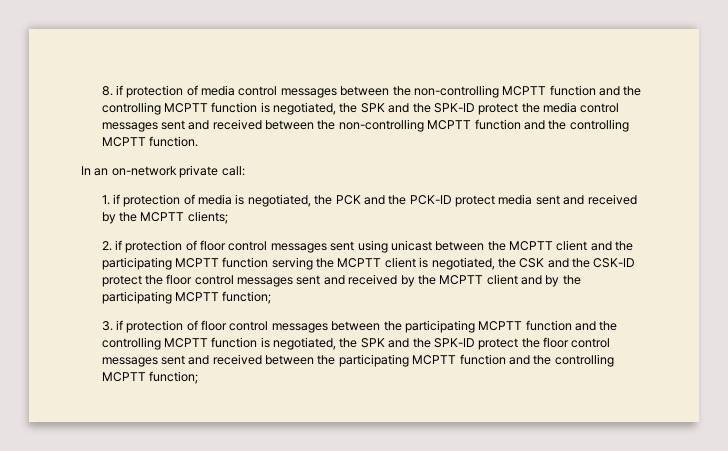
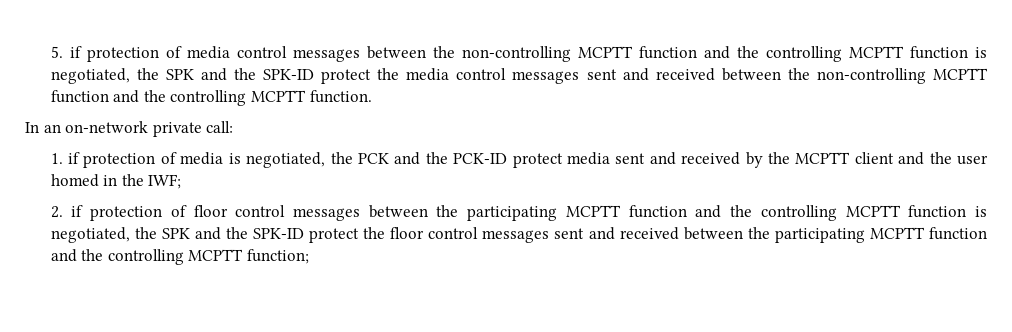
- 8. if protection of media control messages between the non-controlling MCPTT function and the controlling MCPTT function is negotiated, the SPK and the SPK-ID protect the media control messages sent and received between the non-controlling MCPTT function and the controlling MCPTT function.
+ 5. if protection of media control messages between the non-controlling MCPTT function and the controlling MCPTT function is negotiated, the SPK and the SPK-ID protect the media control messages sent and received between the non-controlling MCPTT function and the controlling MCPTT function.
- 1. if protection of media is negotiated, the PCK and the PCK-ID protect media sent and received by the MCPTT clients;
- 2. if protection of floor control messages sent using unicast between the MCPTT client and the participating MCPTT function serving the MCPTT client is negotiated, the CSK and the CSK-ID protect the floor control messages sent and received by the MCPTT client and by the participating MCPTT function;
- 3. if protection of floor control messages between the participating MCPTT function and the controlling MCPTT function is negotiated, the SPK and the SPK-ID protect the floor control messages sent and received between the participating MCPTT function and the controlling MCPTT function;
+ 1. if protection of media is negotiated, the PCK and the PCK-ID protect media sent and received by the MCPTT client and the user homed in the IWF;
+ 2. if protection of floor control messages between the participating MCPTT function and the controlling MCPTT function is negotiated, the SPK and the SPK-ID protect the floor control messages sent and received between the participating MCPTT function and the controlling MCPTT function;

